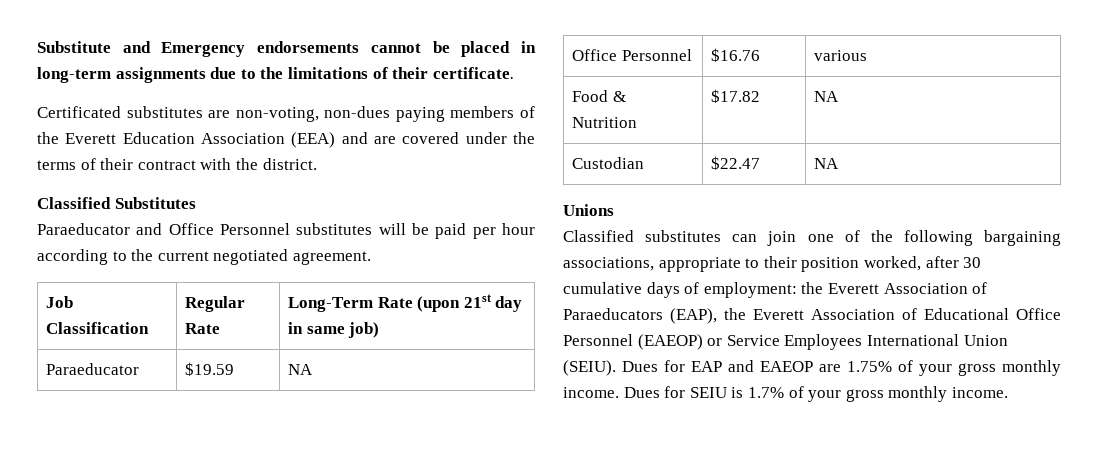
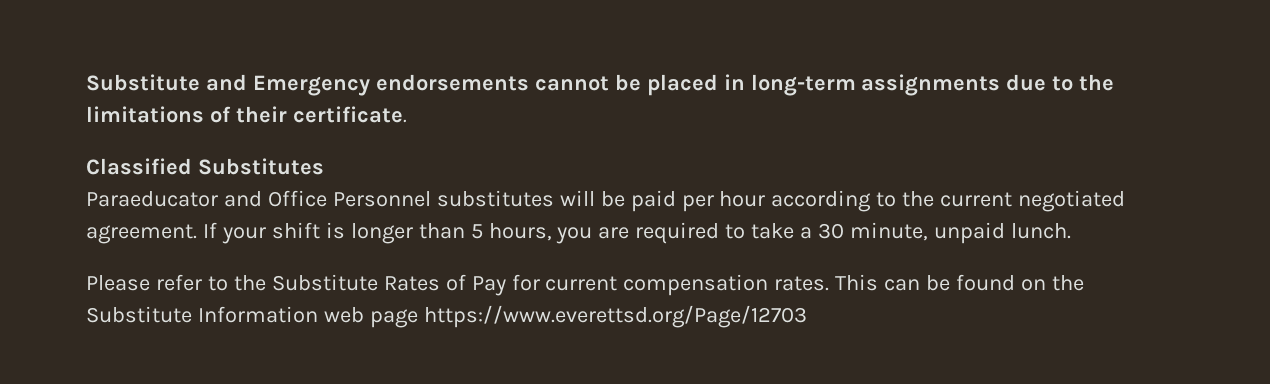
- Certificated substitutes are non-voting, non-dues paying members of the Everett Education Association (EEA) and are covered under the terms of their contract with the district.
- Paraeducator and Office Personnel substitutes will be paid per hour according to the current negotiated agreement.
- Job Classification | Regular Rate | Long-Term Rate (upon 21st day in same job)
- Paraeducator | $19.59 | NA
- Office Personnel | $16.76 | various
- Food & Nutrition | $17.82 | NA
- Custodian | $22.47 | NA
- Unions
- Classified substitutes can join one of the following bargaining associations, appropriate to their position worked, after 30 cumulative days of employment: the Everett Association of Paraeducators (EAP), the Everett Association of Educational Office Personnel (EAEOP) or Service Employees International Union (SEIU). Dues for EAP and EAEOP are 1.75% of your gross monthly income. Dues for SEIU is 1.7% of your gross monthly income.
+ Paraeducator and Office Personnel substitutes will be paid per hour according to the current negotiated agreement. If your shift is longer than 5 hours, you are required to take a 30 minute, unpaid lunch.
+ Please refer to the Substitute Rates of Pay for current compensation rates. This can be found on the Substitute Information web page https://www.everettsd.org/Page/12703

